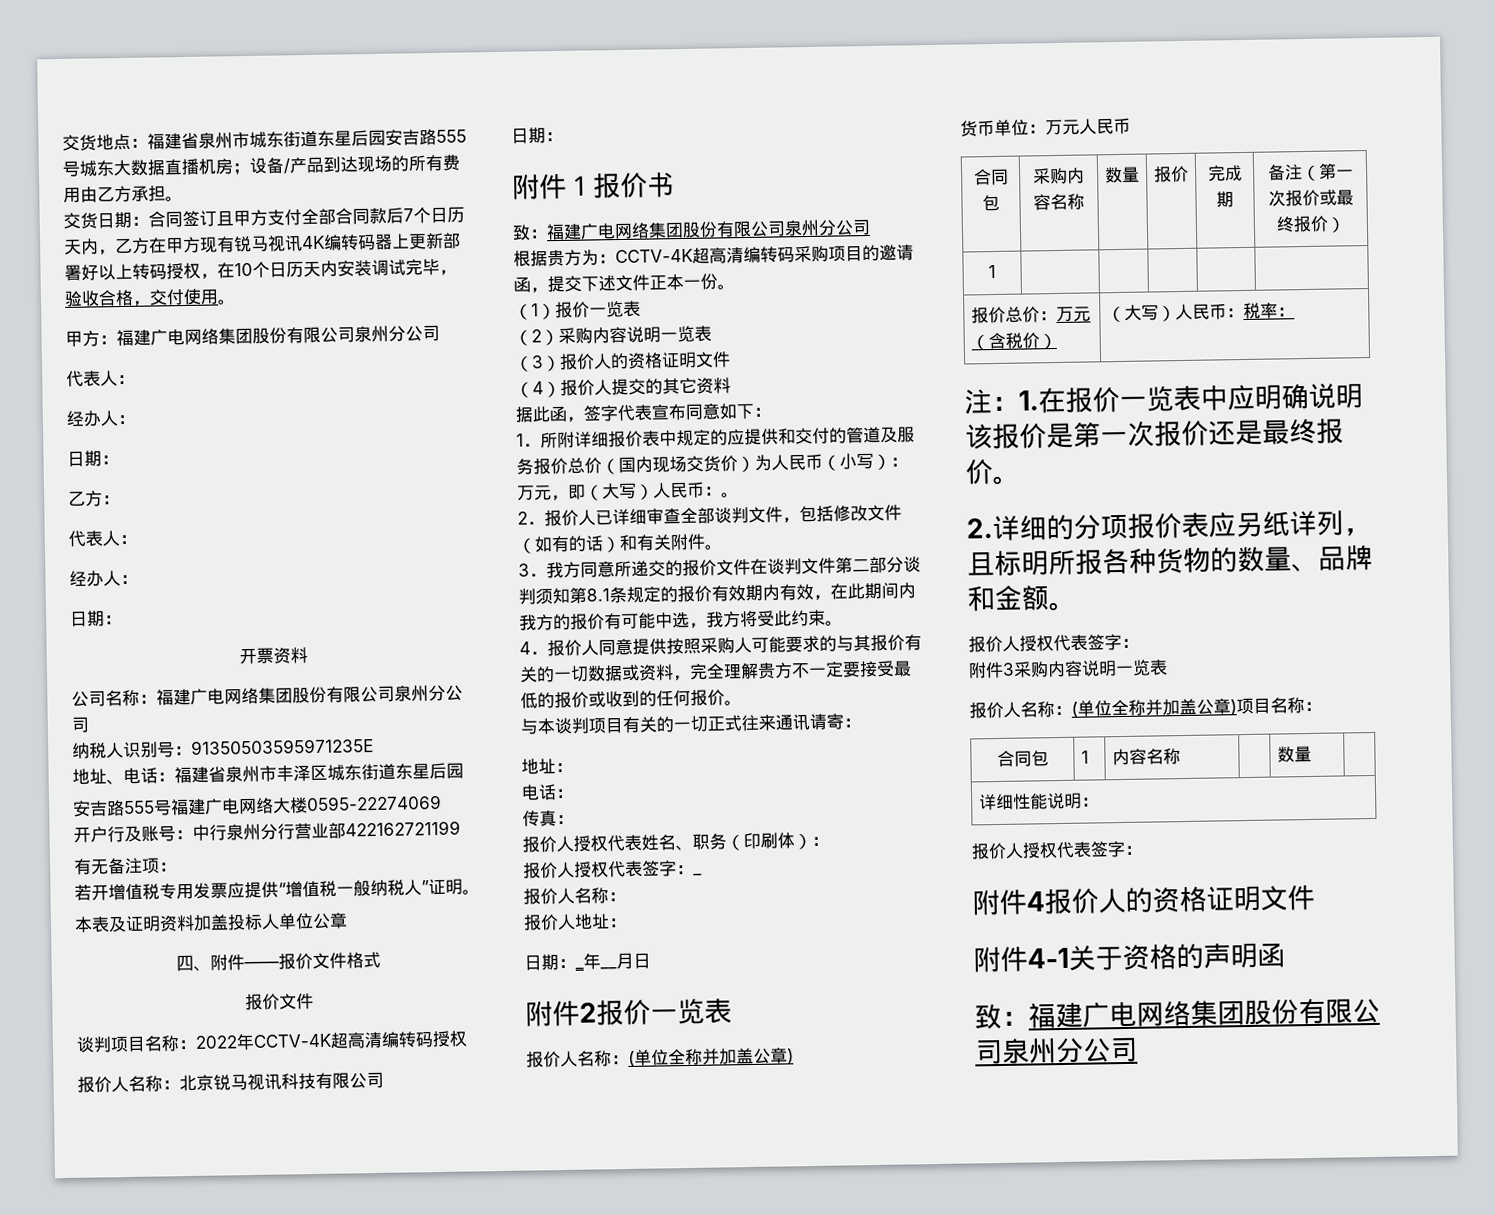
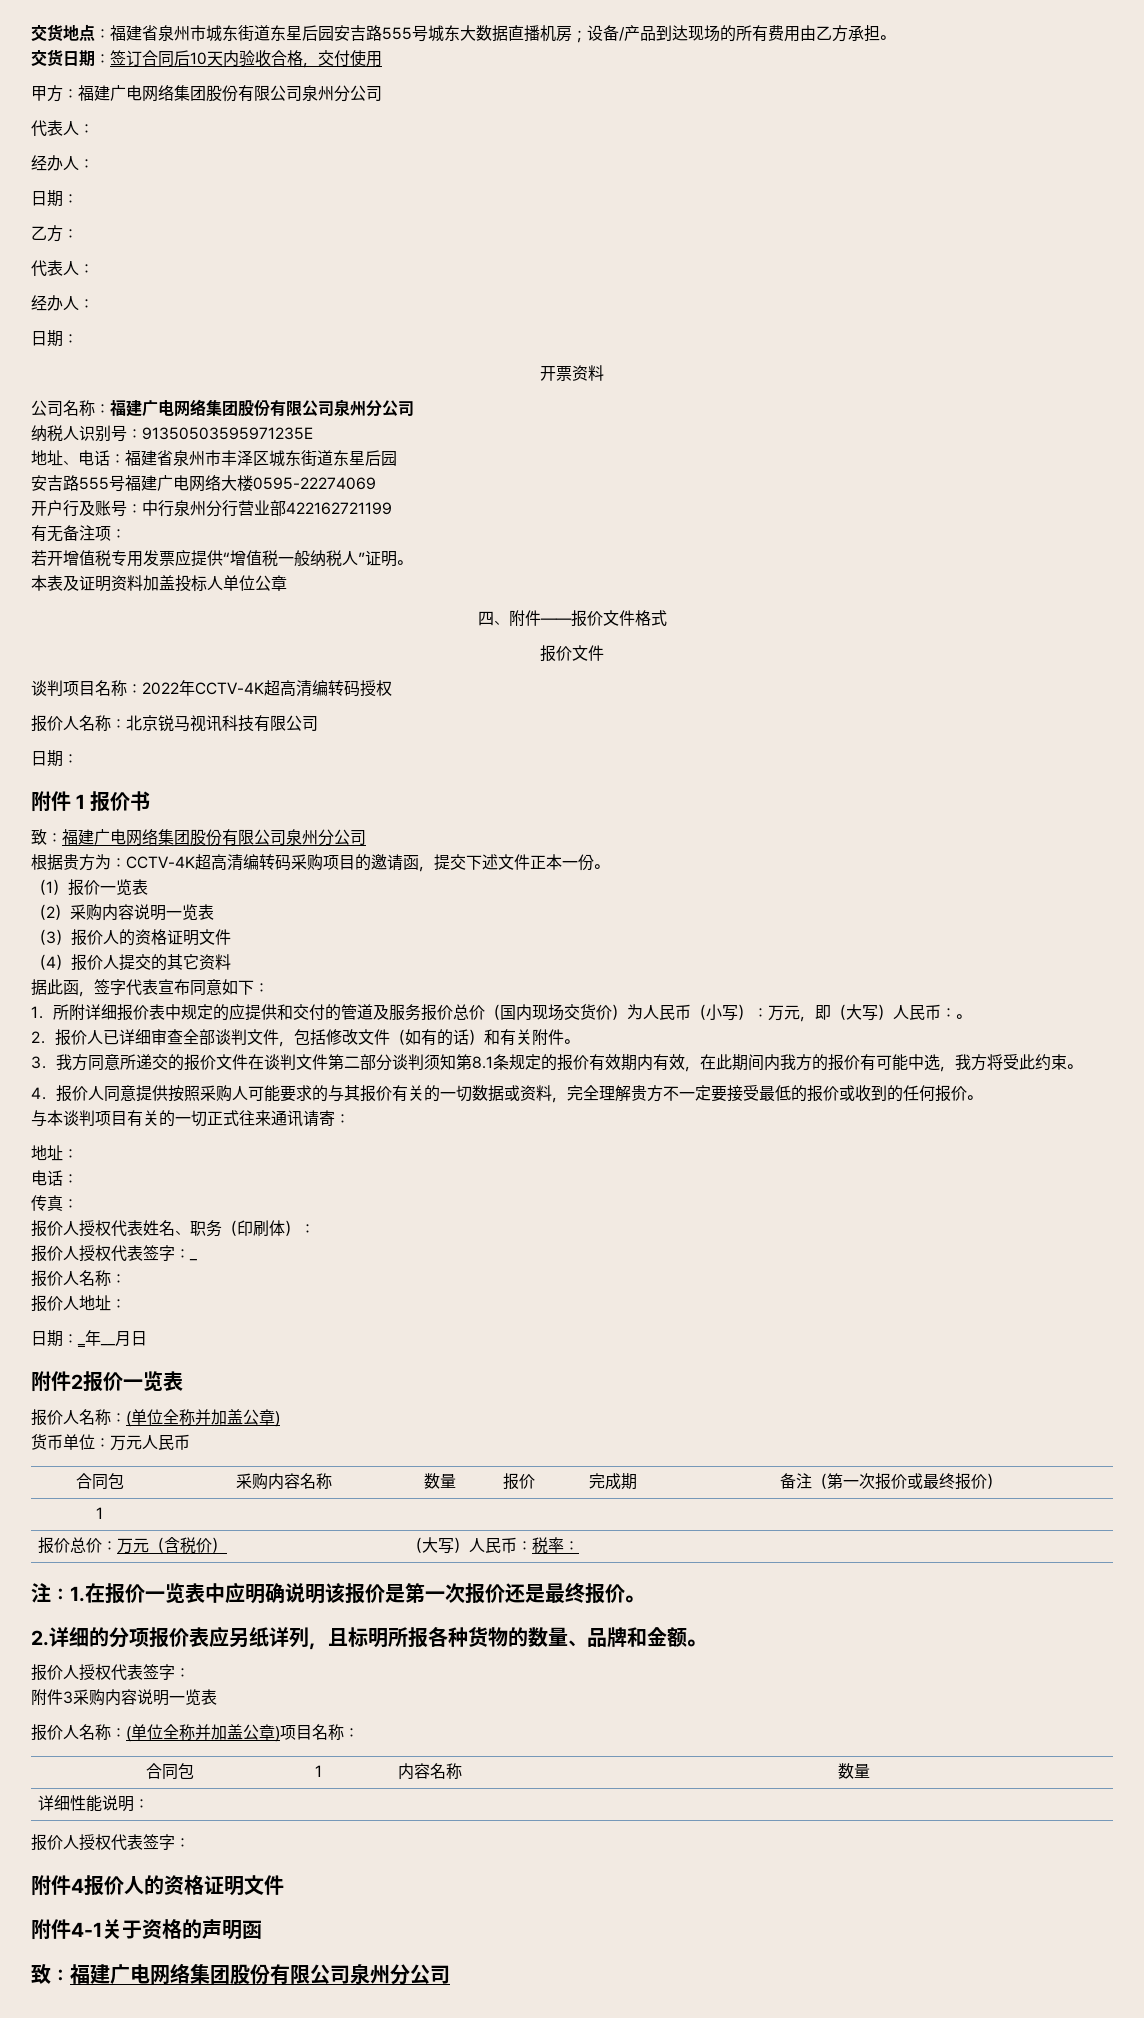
- 交货日期：合同签订且甲方支付全部合同款后7个日历天内，乙方在甲方现有锐马视讯4K编转码器上更新部署好以上转码授权，在10个日历天内安装调试完毕，验收合格，交付使用。
+ 交货日期：签订合同后10天内验收合格，交付使用

